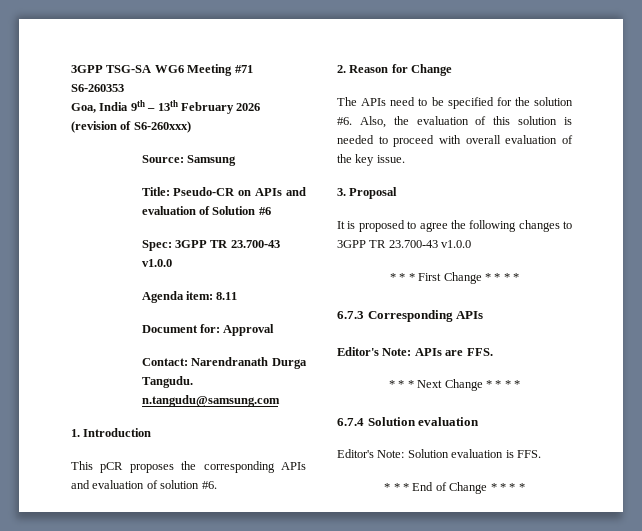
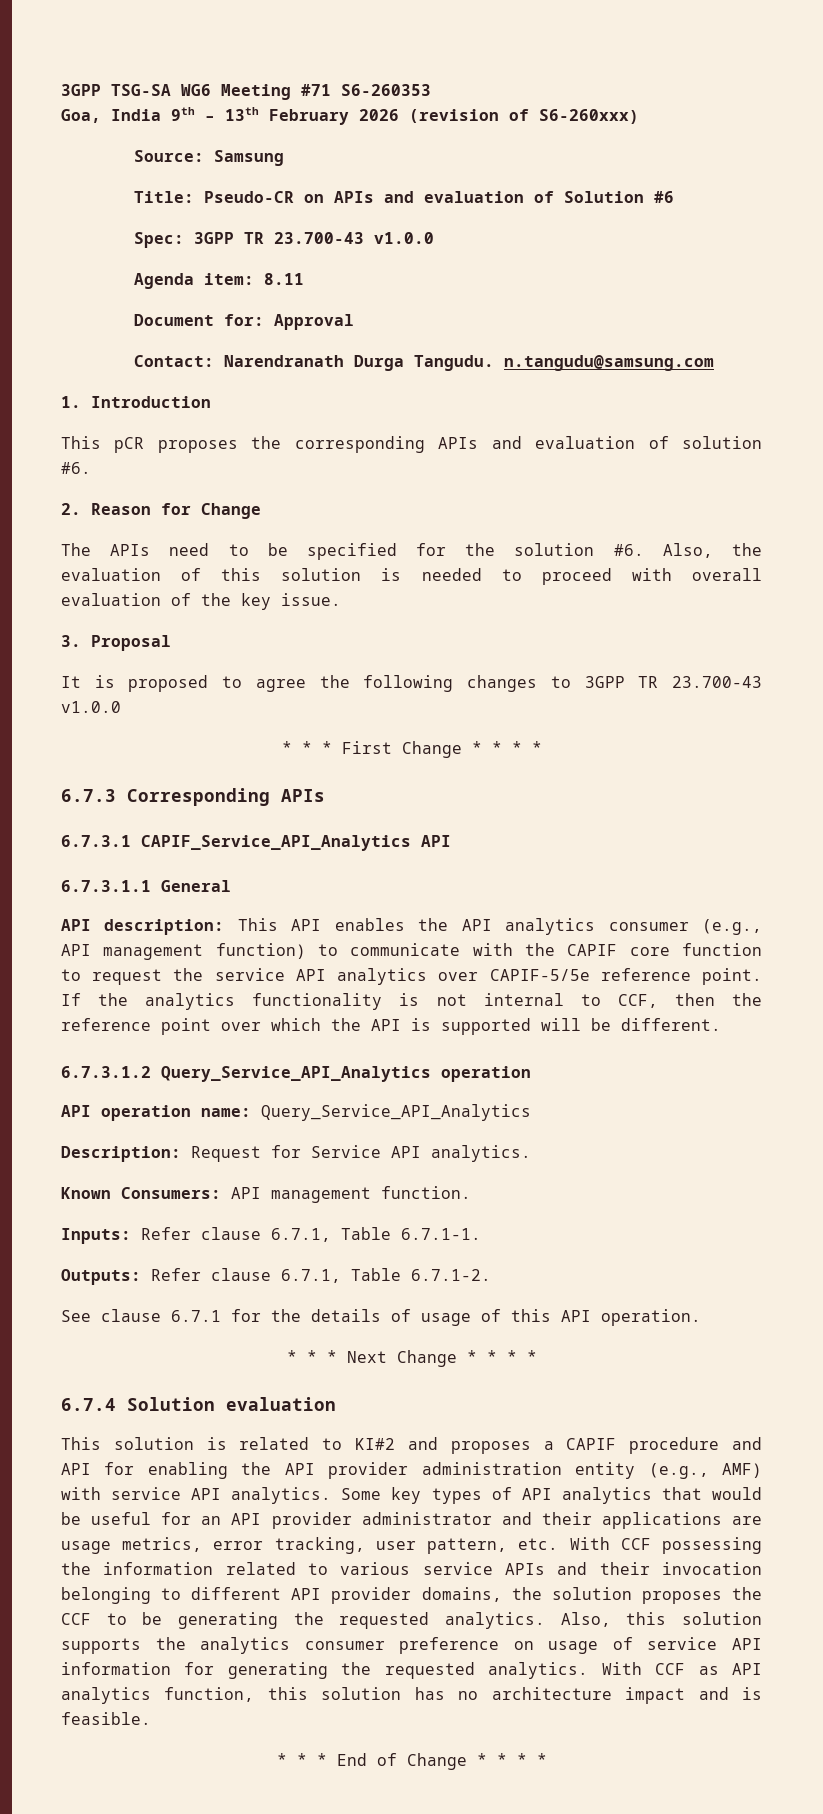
- Editor's Note: APIs are FFS.
+ 6.7.3.1 CAPIF_Service_API_Analytics API
+ 6.7.3.1.1 General
+ API description: This API enables the API analytics consumer (e.g., API management function) to communicate with the CAPIF core function to request the service API analytics over CAPIF-5/5e reference point. If the analytics functionality is not internal to CCF, then the reference point over which the API is supported will be different.
+ 6.7.3.1.2 Query_Service_API_Analytics operation
+ API operation name: Query_Service_API_Analytics
+ Description: Request for Service API analytics.
+ Known Consumers: API management function.
+ Inputs: Refer clause 6.7.1, Table 6.7.1-1.
+ Outputs: Refer clause 6.7.1, Table 6.7.1-2.
+ See clause 6.7.1 for the details of usage of this API operation.
- Editor's Note: Solution evaluation is FFS.
+ This solution is related to KI#2 and proposes a CAPIF procedure and API for enabling the API provider administration entity (e.g., AMF) with service API analytics. Some key types of API analytics that would be useful for an API provider administrator and their applications are usage metrics, error tracking, user pattern, etc. With CCF possessing the information related to various service APIs and their invocation belonging to different API provider domains, the solution proposes the CCF to be generating the requested analytics. Also, this solution supports the analytics consumer preference on usage of service API information for generating the requested analytics. With CCF as API analytics function, this solution has no architecture impact and is feasible.

